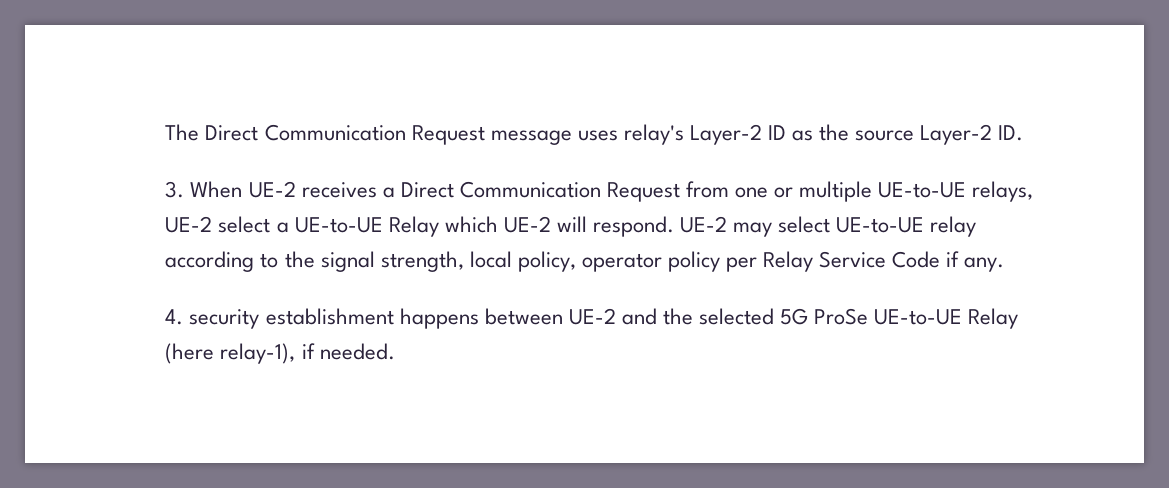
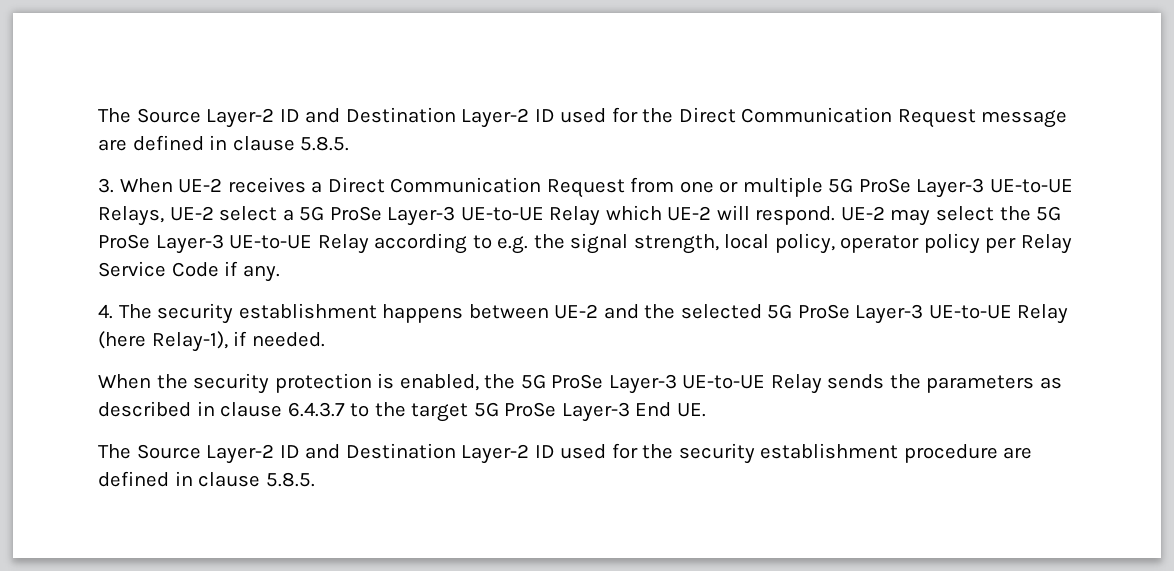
- The Direct Communication Request message uses relay's Layer-2 ID as the source Layer-2 ID.
+ The Source Layer-2 ID and Destination Layer-2 ID used for the Direct Communication Request message are defined in clause 5.8.5.
- 3. When UE-2 receives a Direct Communication Request from one or multiple UE-to-UE relays, UE-2 select a UE-to-UE Relay which UE-2 will respond.
+ 3. When UE-2 receives a Direct Communication Request from one or multiple 5G ProSe Layer-3 UE-to-UE Relays, UE-2 select a 5G ProSe Layer-3 UE-to-UE Relay which UE-2 will respond.
- UE-2 may select UE-to-UE relay according to the signal strength, local policy, operator policy per Relay Service Code if any.
+ UE-2 may select the 5G ProSe Layer-3 UE-to-UE Relay according to e.g. the signal strength, local policy, operator policy per Relay Service Code if any.
- 4. security establishment happens between UE-2 and the selected 5G ProSe UE-to-UE Relay (here relay-1), if needed.
+ 4. The security establishment happens between UE-2 and the selected 5G ProSe Layer-3 UE-to-UE Relay (here Relay-1), if needed.
+ When the security protection is enabled, the 5G ProSe Layer-3 UE-to-UE Relay sends the parameters as described in clause 6.4.3.7 to the target 5G ProSe Layer-3 End UE.
+ The Source Layer-2 ID and Destination Layer-2 ID used for the security establishment procedure are defined in clause 5.8.5.

